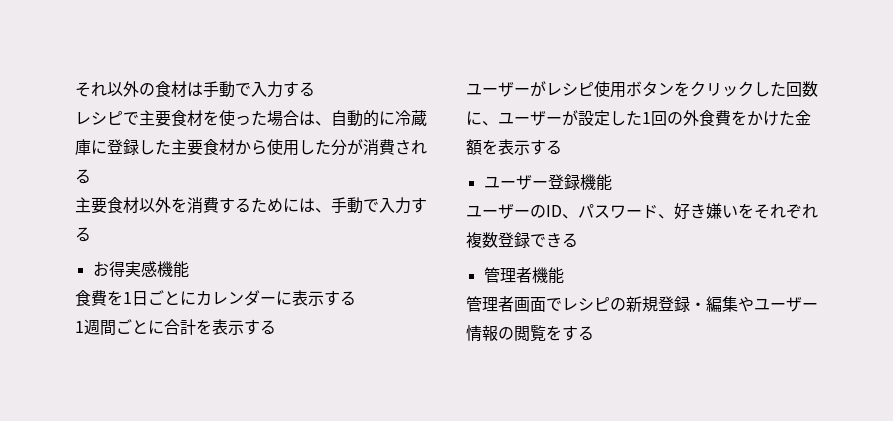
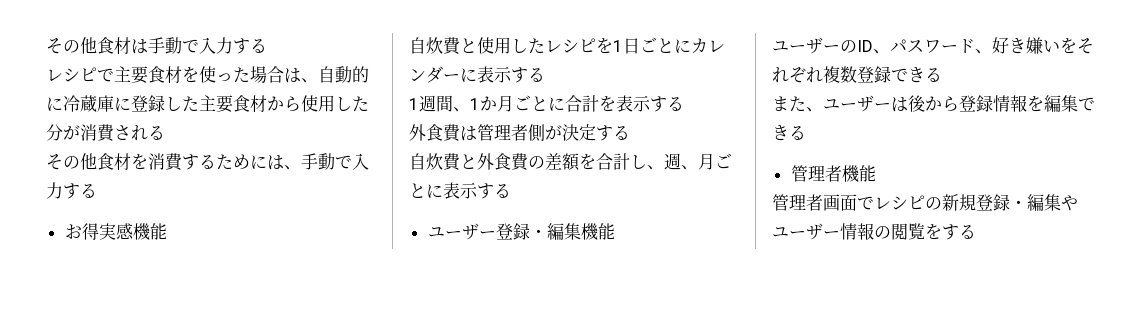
- それ以外の食材は手動で入力する
+ その他食材は手動で入力する
- 主要食材以外を消費するためには、手動で入力する
+ その他食材を消費するためには、手動で入力する
- 食費を1日ごとにカレンダーに表示する
+ 自炊費と使用したレシピを1日ごとにカレンダーに表示する
- 1週間ごとに合計を表示する
+ 1週間、1か月ごとに合計を表示する
- ユーザーがレシピ使用ボタンをクリックした回数に、ユーザーが設定した1回の外食費をかけた金額を表示する
+ 外食費は管理者側が決定する
+ 自炊費と外食費の差額を合計し、週、月ごとに表示する
- ユーザー登録機能
+ ユーザー登録・編集機能
+ また、ユーザーは後から登録情報を編集できる

